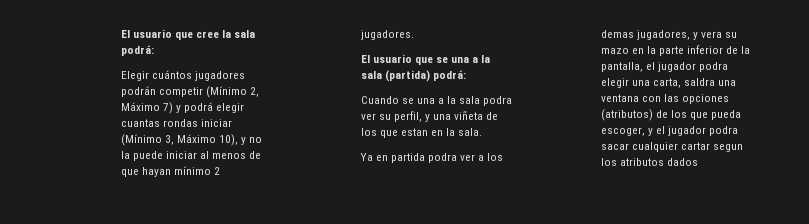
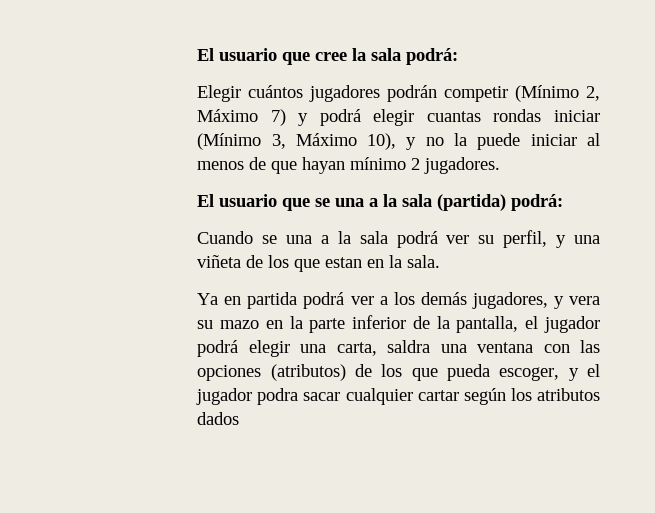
- Cuando se una a la sala podra ver su perfil, y una viñeta de los que estan en la sala.
+ Cuando se una a la sala podrá ver su perfil, y una viñeta de los que estan en la sala.
- Ya en partida podra ver a los demas jugadores, y vera su mazo en la parte inferior de la pantalla, el jugador podra elegir una carta, saldra una ventana con las opciones (atributos) de los que pueda escoger, y el jugador podra sacar cualquier cartar segun los atributos dados
+ Ya en partida podrá ver a los demás jugadores, y vera su mazo en la parte inferior de la pantalla, el jugador podrá elegir una carta, saldra una ventana con las opciones (atributos) de los que pueda escoger, y el jugador podra sacar cualquier cartar según los atributos dados

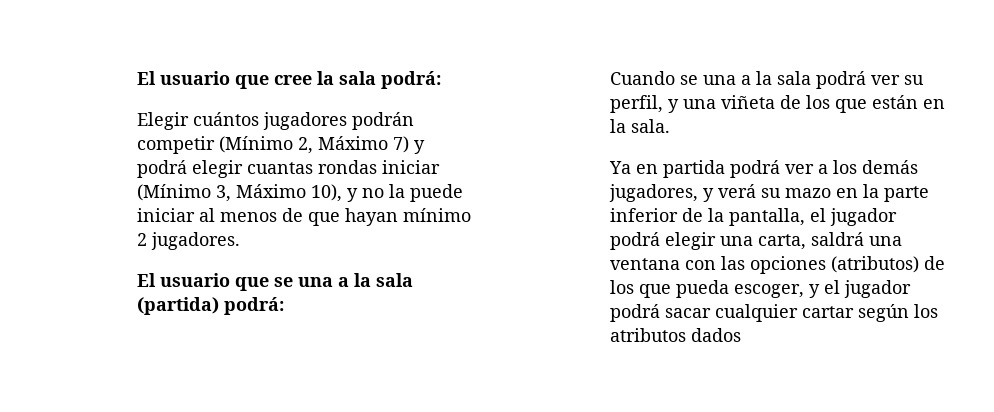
- Cuando se una a la sala podrá ver su perfil, y una viñeta de los que estan en la sala.
+ Cuando se una a la sala podrá ver su perfil, y una viñeta de los que están en la sala.
- Ya en partida podrá ver a los demás jugadores, y vera su mazo en la parte inferior de la pantalla, el jugador podrá elegir una carta, saldra una ventana con las opciones (atributos) de los que pueda escoger, y el jugador podra sacar cualquier cartar según los atributos dados
+ Ya en partida podrá ver a los demás jugadores, y verá su mazo en la parte inferior de la pantalla, el jugador podrá elegir una carta, saldrá una ventana con las opciones (atributos) de los que pueda escoger, y el jugador podrá sacar cualquier cartar según los atributos dados

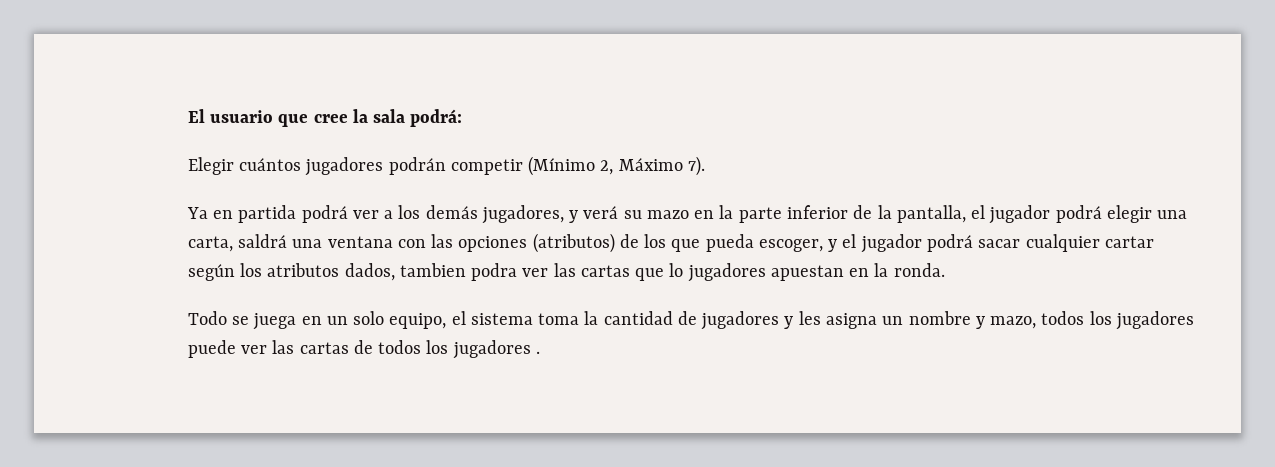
- Elegir cuántos jugadores podrán competir (Mínimo 2, Máximo 7) y podrá elegir cuantas rondas iniciar (Mínimo 3, Máximo 10), y no la puede iniciar al menos de que hayan mínimo 2 jugadores.
- El usuario que se una a la sala (partida) podrá:
- Cuando se una a la sala podrá ver su perfil, y una viñeta de los que están en la sala.
+ Elegir cuántos jugadores podrán competir (Mínimo 2, Máximo 7).
- Ya en partida podrá ver a los demás jugadores, y verá su mazo en la parte inferior de la pantalla, el jugador podrá elegir una carta, saldrá una ventana con las opciones (atributos) de los que pueda escoger, y el jugador podrá sacar cualquier cartar según los atributos dados
+ Ya en partida podrá ver a los demás jugadores, y verá su mazo en la parte inferior de la pantalla, el jugador podrá elegir una carta, saldrá una ventana con las opciones (atributos) de los que pueda escoger, y el jugador podrá sacar cualquier cartar según los atributos dados, tambien podra ver las cartas que lo jugadores apuestan en la ronda.
+ Todo se juega en un solo equipo, el sistema toma la cantidad de jugadores y les asigna un nombre y mazo, todos los jugadores puede ver las cartas de todos los jugadores .

